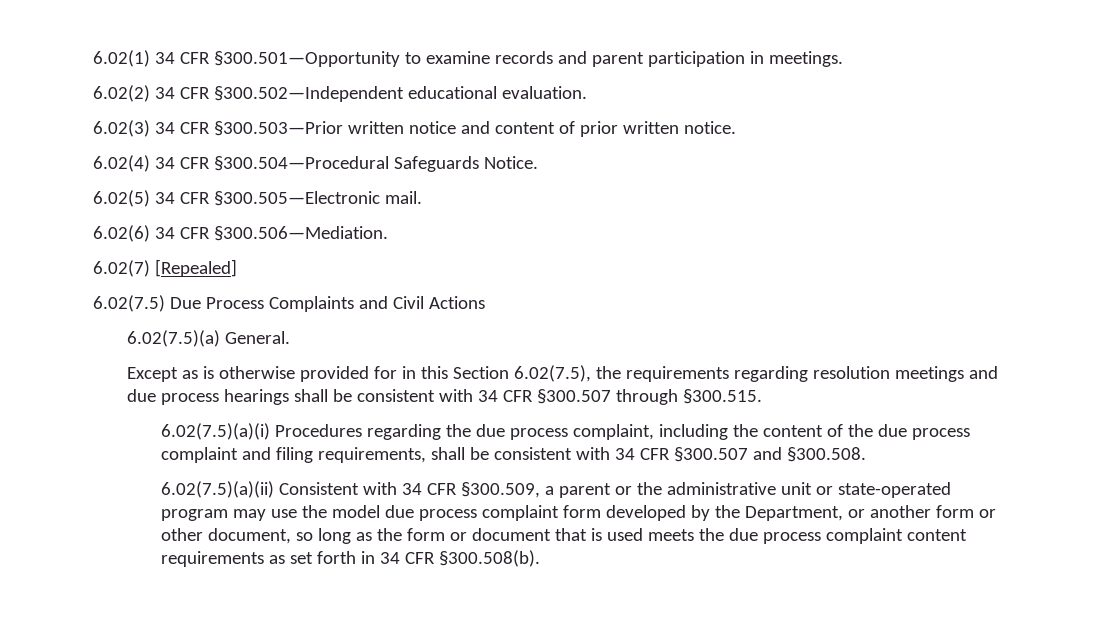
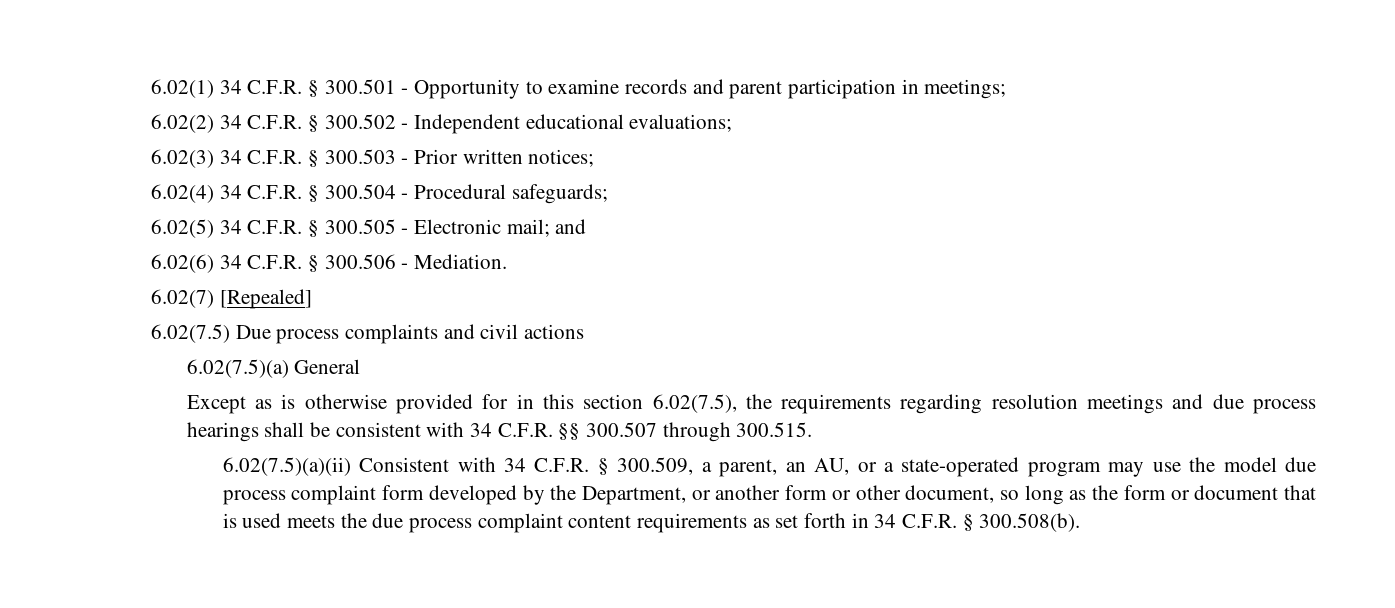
- 6.02(1) 34 CFR §300.501—Opportunity to examine records and parent participation in meetings.
+ 6.02(1) 34 C.F.R. § 300.501 - Opportunity to examine records and parent participation in meetings;
- 6.02(2) 34 CFR §300.502—Independent educational evaluation.
- 6.02(3) 34 CFR §300.503—Prior written notice and content of prior written notice.
- 6.02(4) 34 CFR §300.504—Procedural Safeguards Notice.
- 6.02(5) 34 CFR §300.505—Electronic mail.
- 6.02(6) 34 CFR §300.506—Mediation.
+ 6.02(2) 34 C.F.R. § 300.502 - Independent educational evaluations;
+ 6.02(3) 34 C.F.R. § 300.503 - Prior written notices;
+ 6.02(4) 34 C.F.R. § 300.504 - Procedural safeguards;
+ 6.02(5) 34 C.F.R. § 300.505 - Electronic mail; and
+ 6.02(6) 34 C.F.R. § 300.506 - Mediation.
- 6.02(7.5) Due Process Complaints and Civil Actions
+ 6.02(7.5) Due process complaints and civil actions
- 6.02(7.5)(a) General.
+ 6.02(7.5)(a) General
- Except as is otherwise provided for in this Section 6.02(7.5), the requirements regarding resolution meetings and due process hearings shall be consistent with 34 CFR §300.507 through §300.515.
- 6.02(7.5)(a)(i) Procedures regarding the due process complaint, including the content of the due process complaint and filing requirements, shall be consistent with 34 CFR §300.507 and §300.508.
- 6.02(7.5)(a)(ii) Consistent with 34 CFR §300.509, a parent or the administrative unit or state-operated program may use the model due process complaint form developed by the Department, or another form or other document, so long as the form or document that is used meets the due process complaint content requirements as set forth in 34 CFR §300.508(b).
+ Except as is otherwise provided for in this section 6.02(7.5), the requirements regarding resolution meetings and due process hearings shall be consistent with 34 C.F.R. §§ 300.507 through 300.515.
+ 6.02(7.5)(a)(ii) Consistent with 34 C.F.R. § 300.509, a parent, an AU, or a state-operated program may use the model due process complaint form developed by the Department, or another form or other document, so long as the form or document that is used meets the due process complaint content requirements as set forth in 34 C.F.R. § 300.508(b).

